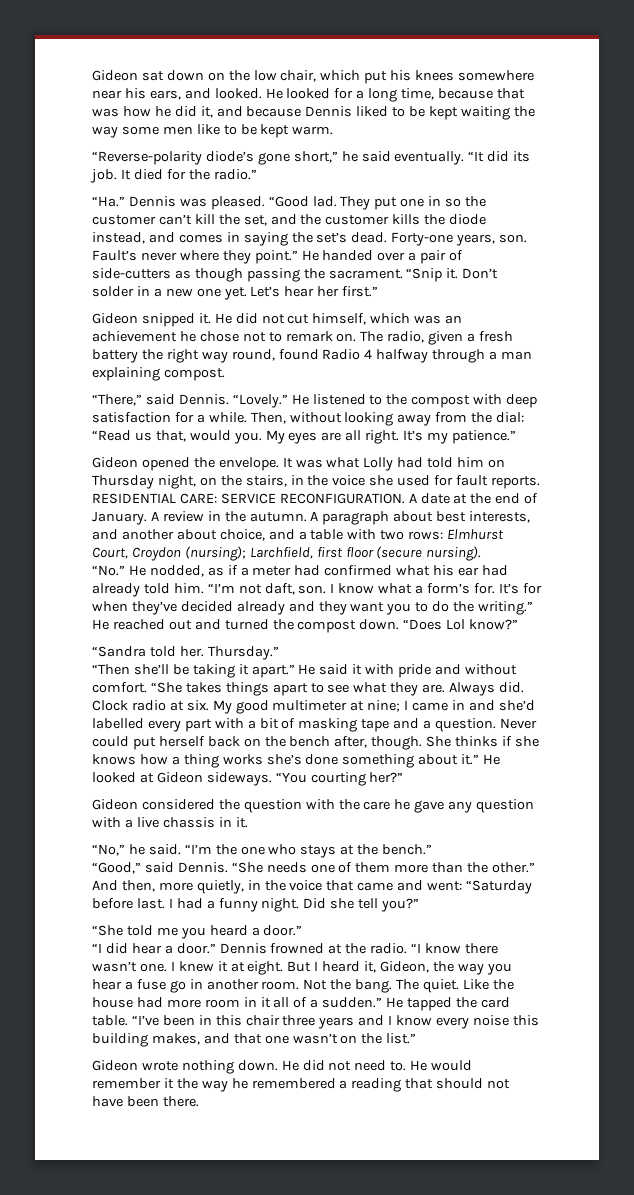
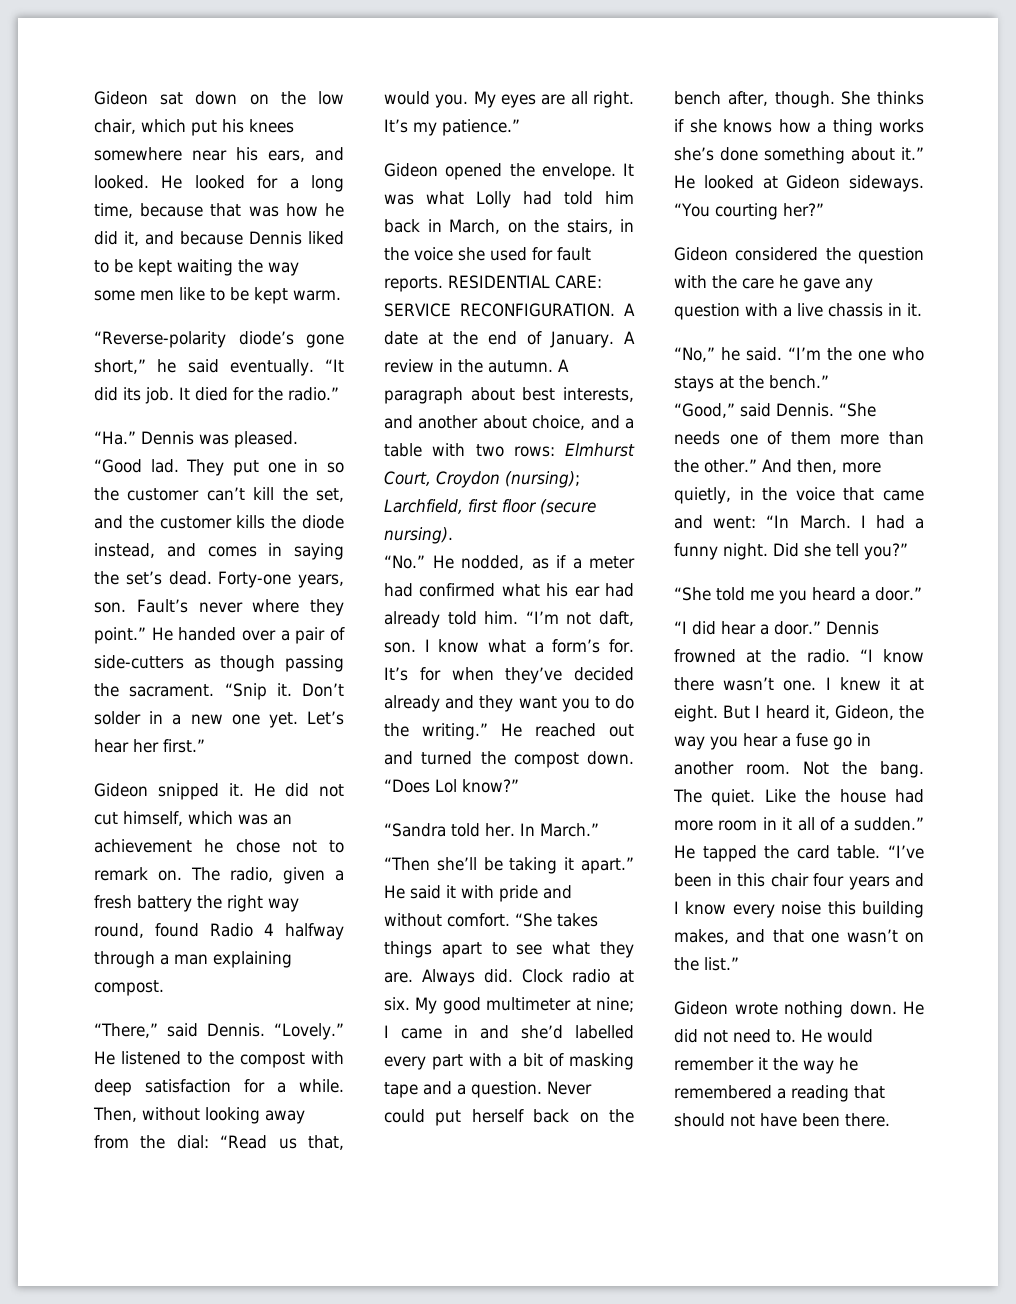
- It was what Lolly had told him on Thursday night, on the stairs, in the voice she used for fault reports.
+ It was what Lolly had told him back in March, on the stairs, in the voice she used for fault reports.
- Thursday.”
+ In March.”
- And then, more quietly, in the voice that came and went: “Saturday before last.
+ And then, more quietly, in the voice that came and went: “In March.
- “I’ve been in this chair three years and I know every noise this building makes, and that one wasn’t on the list.”
+ “I’ve been in this chair four years and I know every noise this building makes, and that one wasn’t on the list.”

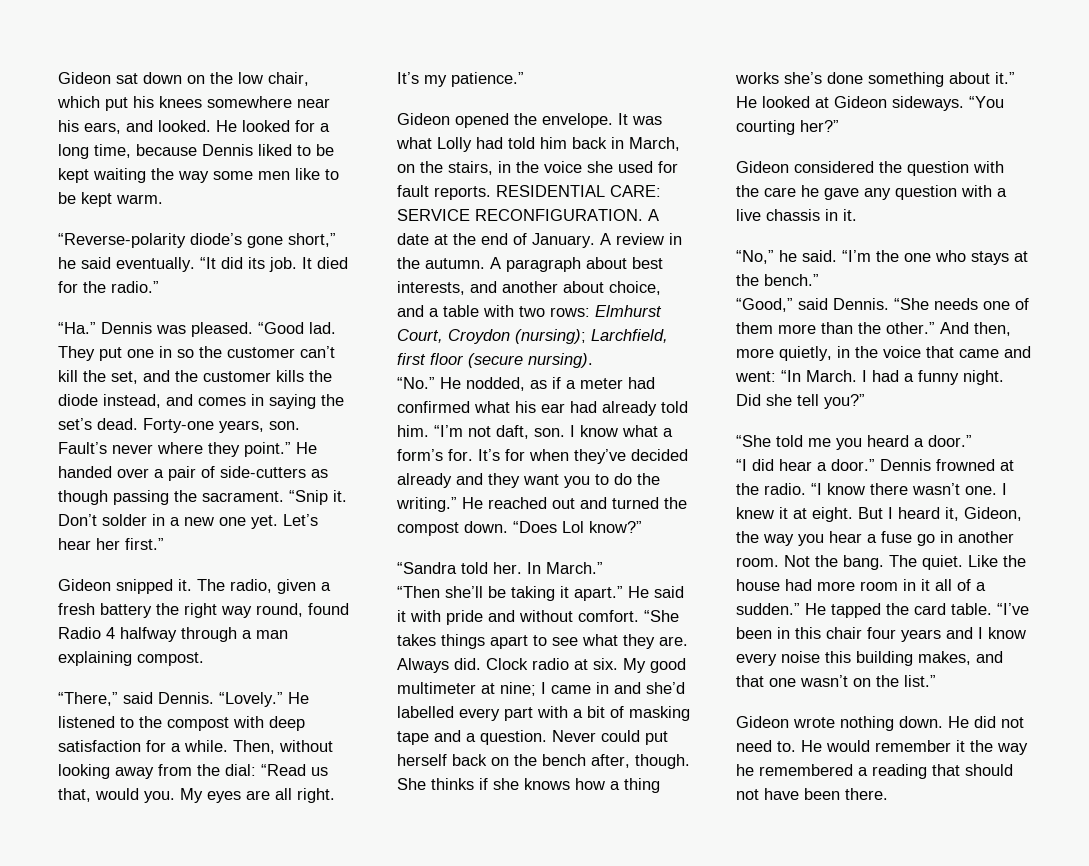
- He looked for a long time, because that was how he did it, and because Dennis liked to be kept waiting the way some men like to be kept warm.
+ He looked for a long time, because Dennis liked to be kept waiting the way some men like to be kept warm.
- He did not cut himself, which was an achievement he chose not to remark on.

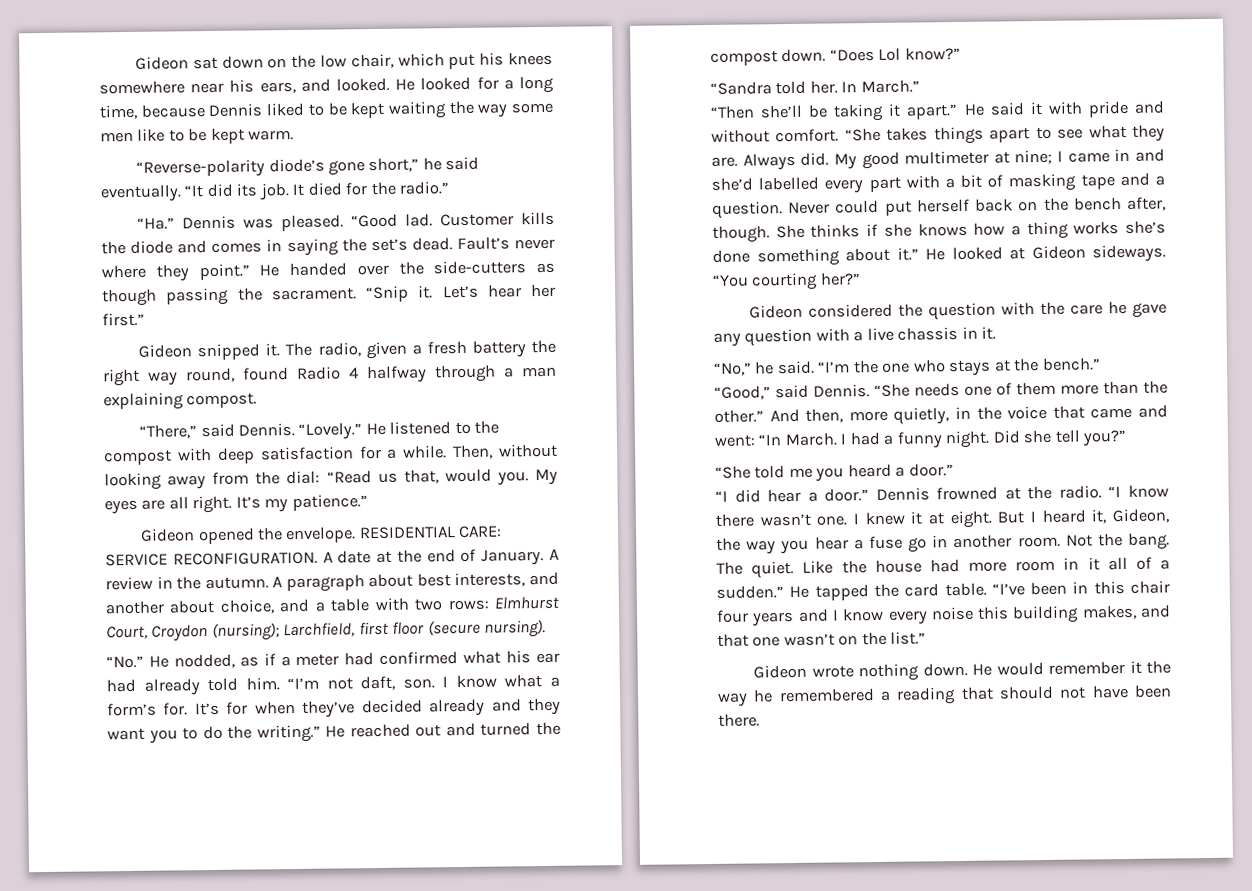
- They put one in so the customer can’t kill the set, and the customer kills the diode instead, and comes in saying the set’s dead.
+ Customer kills the diode and comes in saying the set’s dead.
- Forty-one years, son.
- He handed over a pair of side-cutters as though passing the sacrament.
+ He handed over the side-cutters as though passing the sacrament.
- Don’t solder in a new one yet.
- It was what Lolly had told him back in March, on the stairs, in the voice she used for fault reports.
- Clock radio at six.
- He did not need to. He would remember it the way he remembered a reading that should not have been there.
+ He would remember it the way he remembered a reading that should not have been there.

